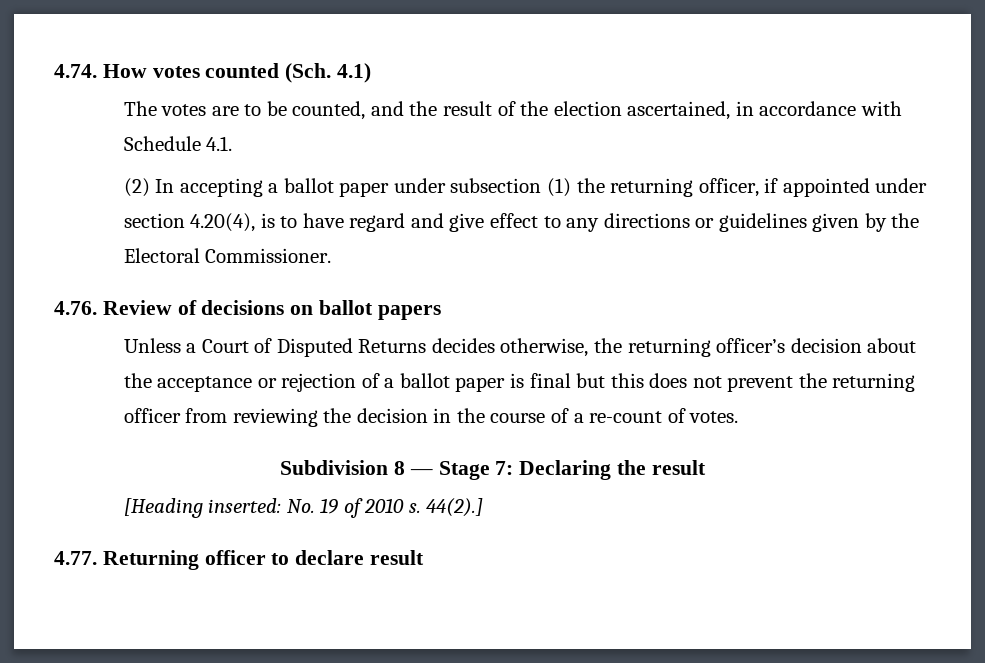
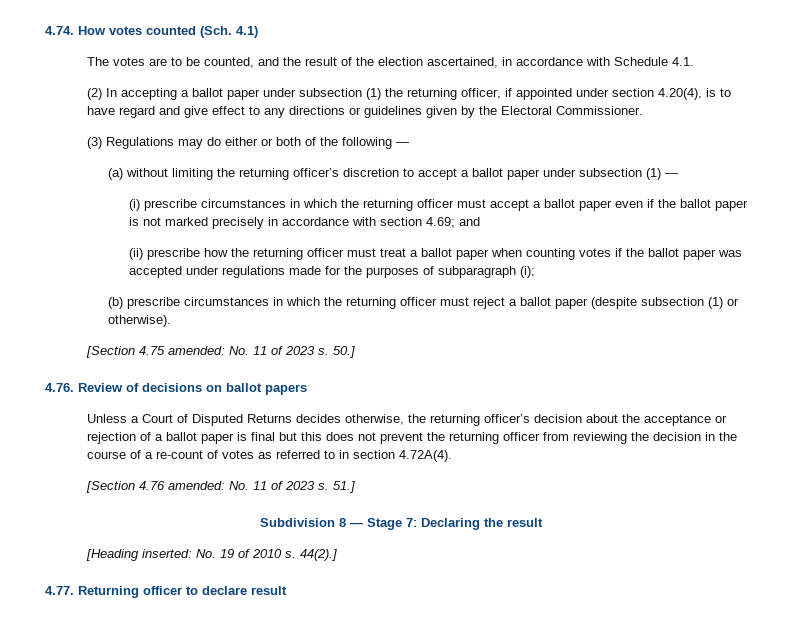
+ (3) Regulations may do either or both of the following —
+ (a) without limiting the returning officer’s discretion to accept a ballot paper under subsection (1) —
+ (i) prescribe circumstances in which the returning officer must accept a ballot paper even if the ballot paper is not marked precisely in accordance with section 4.69; and
+ (ii) prescribe how the returning officer must treat a ballot paper when counting votes if the ballot paper was accepted under regulations made for the purposes of subparagraph (i);
+ (b) prescribe circumstances in which the returning officer must reject a ballot paper (despite subsection (1) or otherwise).
+ [Section 4.75 amended: No. 11 of 2023 s. 50.]
- Unless a Court of Disputed Returns decides otherwise, the returning officer’s decision about the acceptance or rejection of a ballot paper is final but this does not prevent the returning officer from reviewing the decision in the course of a re-count of votes.
+ Unless a Court of Disputed Returns decides otherwise, the returning officer’s decision about the acceptance or rejection of a ballot paper is final but this does not prevent the returning officer from reviewing the decision in the course of a re-count of votes as referred to in section 4.72A(4).
+ [Section 4.76 amended: No. 11 of 2023 s. 51.]

